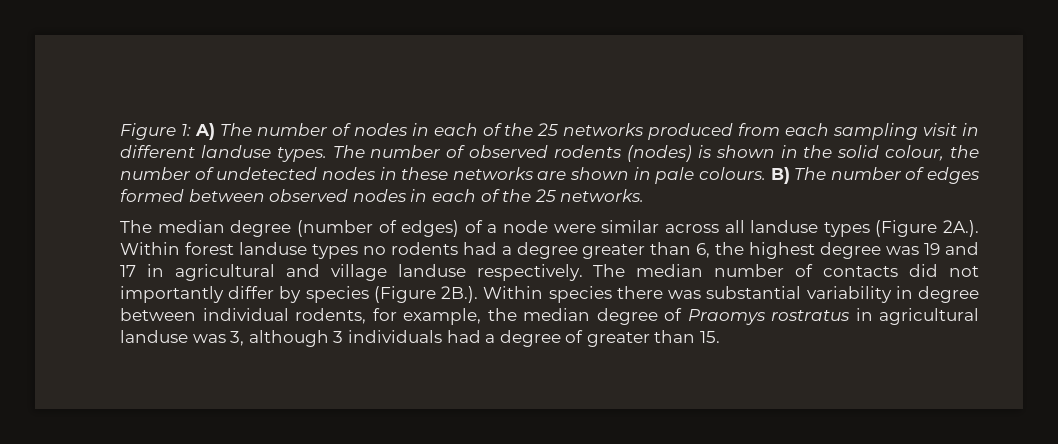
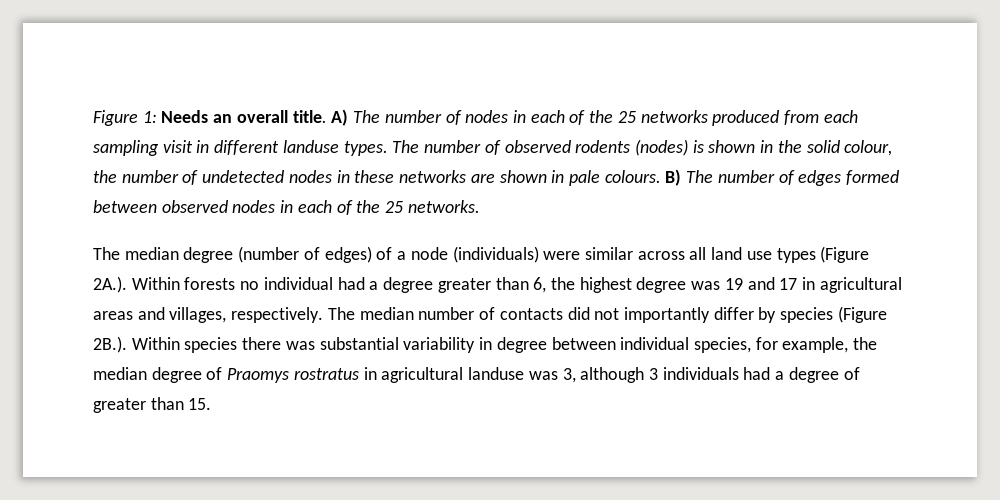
- Figure 1: A) The number of nodes in each of the 25 networks produced from each sampling visit in different landuse types.
+ Figure 1: Needs an overall title. A) The number of nodes in each of the 25 networks produced from each sampling visit in different landuse types.
- The median degree (number of edges) of a node were similar across all landuse types (Figure 2A.). Within forest landuse types no rodents had a degree greater than 6, the highest degree was 19 and 17 in agricultural and village landuse respectively.
+ The median degree (number of edges) of a node (individuals) were similar across all land use types (Figure 2A.). Within forests no individual had a degree greater than 6, the highest degree was 19 and 17 in agricultural areas and villages, respectively.
- The median number of contacts did not importantly differ by species (Figure 2B.). Within species there was substantial variability in degree between individual rodents, for example, the median degree of Praomys rostratus in agricultural landuse was 3, although 3 individuals had a degree of greater than 15.
+ The median number of contacts did not importantly differ by species (Figure 2B.). Within species there was substantial variability in degree between individual species, for example, the median degree of Praomys rostratus in agricultural landuse was 3, although 3 individuals had a degree of greater than 15.

